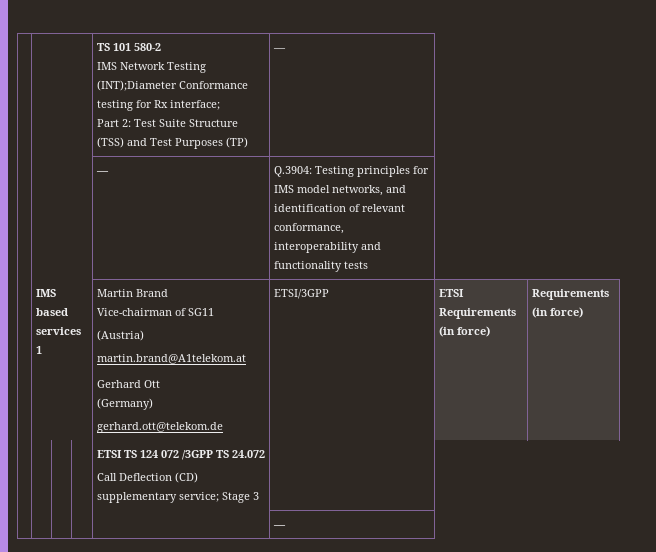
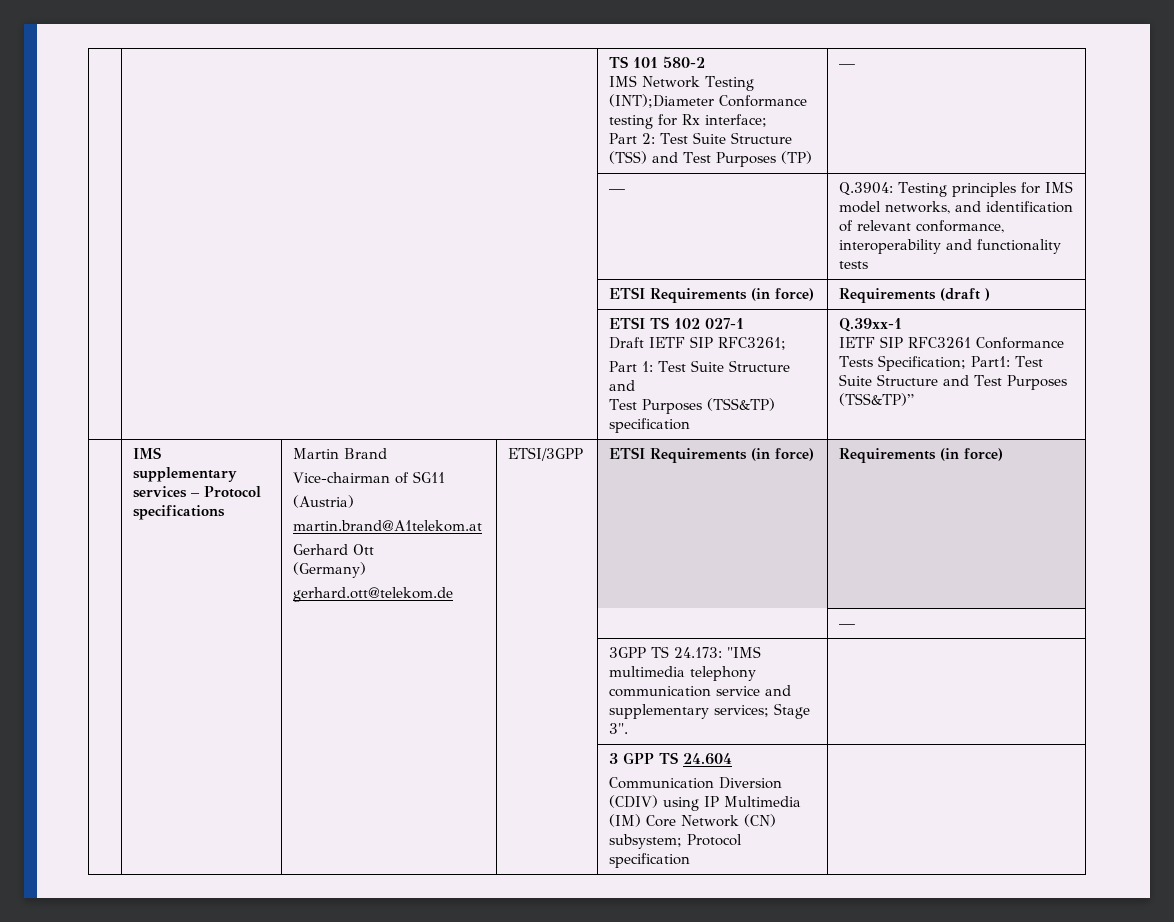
- | IMS based services 1 | Martin Brand
+ | | ETSI Requirements (in force) | Requirements (draft )
+ | | ETSI TS 102 027-1
+ Draft IETF SIP RFC3261;
+ Part 1: Test Suite Structure and
+ Test Purposes (TSS&TP) specification | Q.39xx-1
+ IETF SIP RFC3261 Conformance Tests Specification; Part1: Test Suite Structure and Test Purposes (TSS&TP)”
+ | IMS supplementary services – Protocol specifications | Martin Brand
- | | | | ETSI TS 124 072 /3GPP TS 24.072
- Call Deflection (CD) supplementary service; Stage 3 |
  | | | | | —
+ | | | | 3GPP TS 24.173: "IMS multimedia telephony communication service and supplementary services; Stage 3". |
+ | | | | 3 GPP TS 24.604
+ Communication Diversion (CDIV) using IP Multimedia (IM) Core Network (CN) subsystem; Protocol specification |

